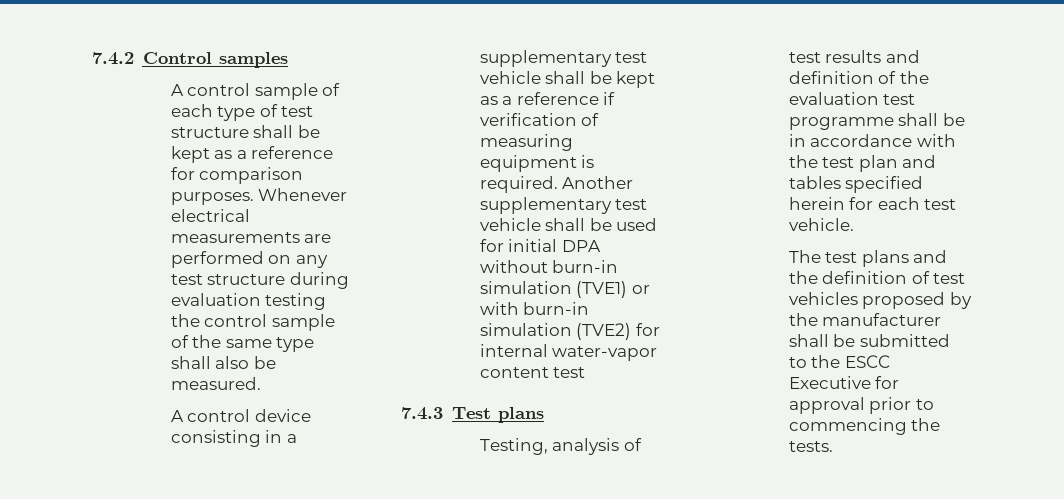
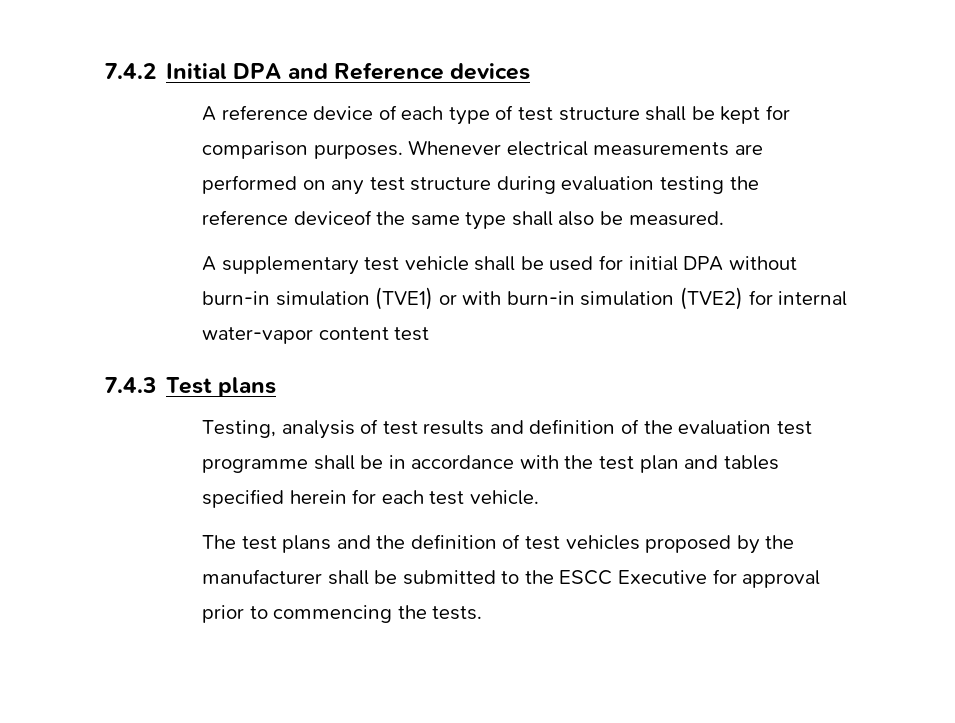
- 7.4.2 Control samples
- A control sample of each type of test structure shall be kept as a reference for comparison purposes.
+ 7.4.2 Initial DPA and Reference devices
+ A reference device of each type of test structure shall be kept for comparison purposes.
- Whenever electrical measurements are performed on any test structure during evaluation testing the control sample of the same type shall also be measured.
+ Whenever electrical measurements are performed on any test structure during evaluation testing the reference deviceof the same type shall also be measured.
- A control device consisting in a supplementary test vehicle shall be kept as a reference if verification of measuring equipment is required. Another supplementary test vehicle shall be used for initial DPA without burn-in simulation (TVE1) or with burn-in simulation (TVE2) for internal water-vapor content test
+ A supplementary test vehicle shall be used for initial DPA without burn-in simulation (TVE1) or with burn-in simulation (TVE2) for internal water-vapor content test

